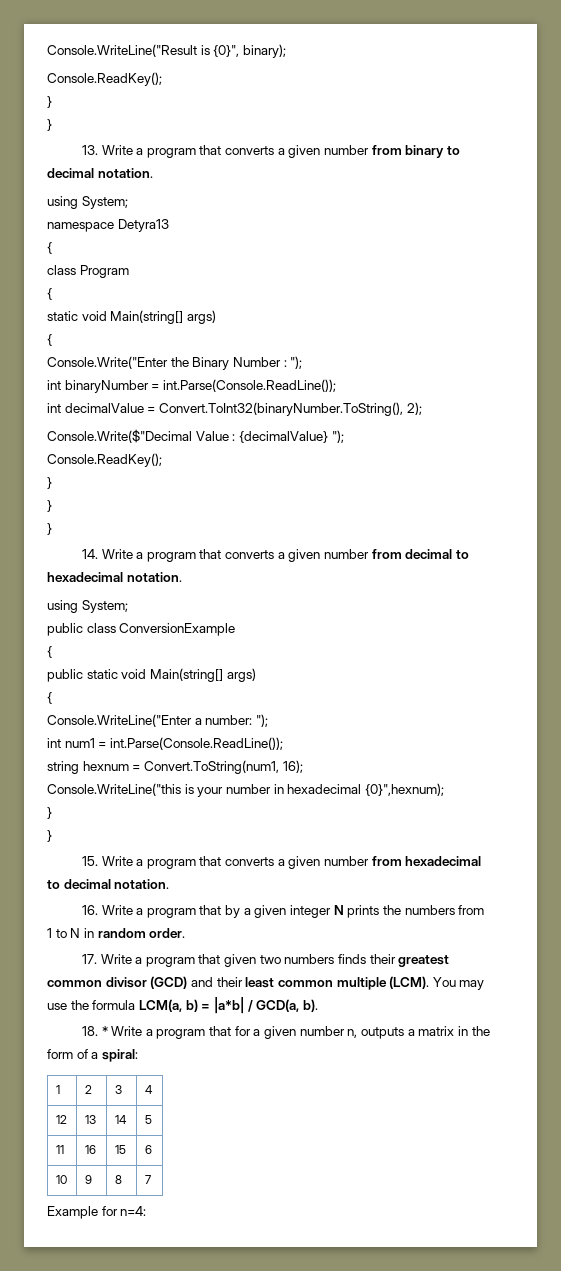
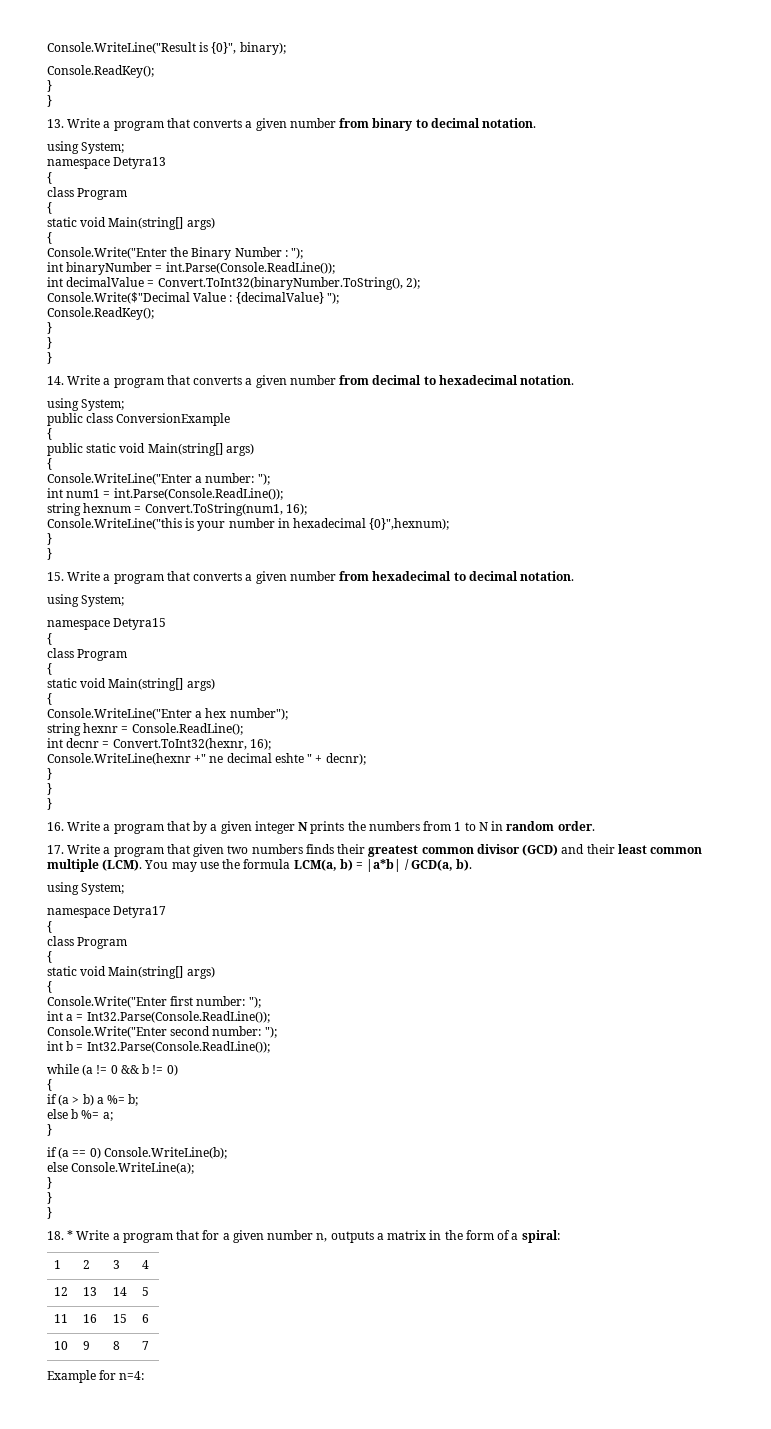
  15. Write a program that converts a given number from hexadecimal to decimal notation.
+ using System;
+ namespace Detyra15
+ {
+ class Program
+ {
+ static void Main(string[] args)
+ {
+ Console.WriteLine("Enter a hex number");
+ string hexnr = Console.ReadLine();
+ int decnr = Convert.ToInt32(hexnr, 16);
+ Console.WriteLine(hexnr +" ne decimal eshte " + decnr);
+ }
+ }
+ }
  You may use the formula LCM(a, b) = |a*b| / GCD(a, b).
+ using System;
+ namespace Detyra17
+ {
+ class Program
+ {
+ static void Main(string[] args)
+ {
+ Console.Write("Enter first number: ");
+ int a = Int32.Parse(Console.ReadLine());
+ Console.Write("Enter second number: ");
+ int b = Int32.Parse(Console.ReadLine());
+ while (a != 0 && b != 0)
+ {
+ if (a > b) a %= b;
+ else b %= a;
+ }
+ if (a == 0) Console.WriteLine(b);
+ else Console.WriteLine(a);
+ }
+ }
+ }

